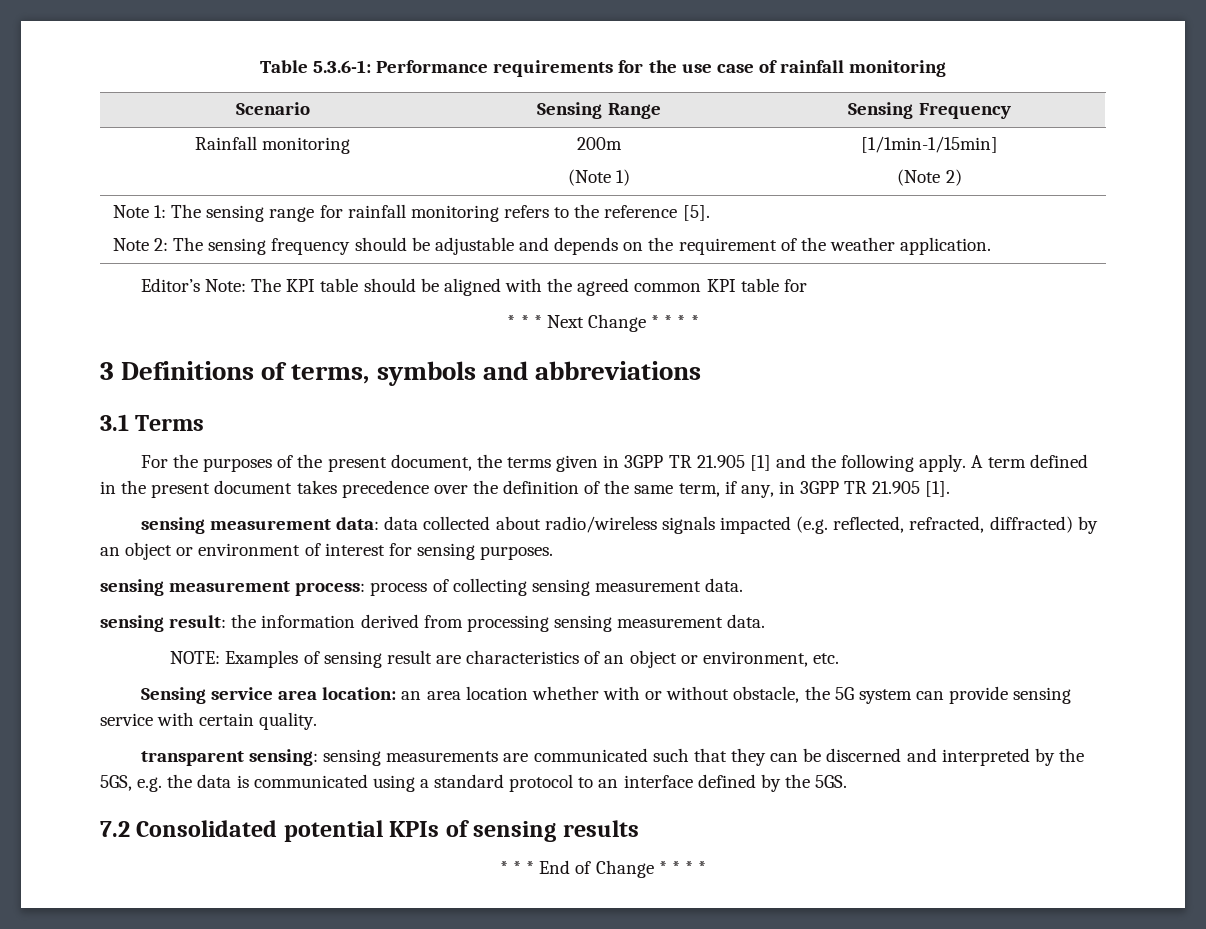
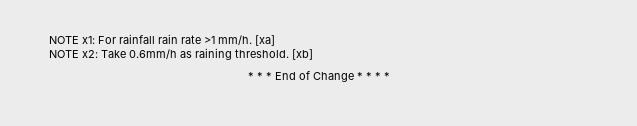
- Table 5.3.6-1: Performance requirements for the use case of rainfall monitoring
- Scenario | Sensing Range | Sensing Frequency
- Rainfall monitoring | 200m
- (Note 1) | [1/1min-1/15min]
- (Note 2)
- Note 1: The sensing range for rainfall monitoring refers to the reference [5].
- Note 2: The sensing frequency should be adjustable and depends on the requirement of the weather application.
- Editor’s Note: The KPI table should be aligned with the agreed common KPI table for
- * * * Next Change * * * *
- 3 Definitions of terms, symbols and abbreviations
- 3.1 Terms
- For the purposes of the present document, the terms given in 3GPP TR 21.905 [1] and the following apply. A term defined in the present document takes precedence over the definition of the same term, if any, in 3GPP TR 21.905 [1].
- sensing measurement data: data collected about radio/wireless signals impacted (e.g. reflected, refracted, diffracted) by an object or environment of interest for sensing purposes.
- sensing measurement process: process of collecting sensing measurement data.
- sensing result: the information derived from processing sensing measurement data.
- NOTE: Examples of sensing result are characteristics of an object or environment, etc.
- Sensing service area location: an area location whether with or without obstacle, the 5G system can provide sensing service with certain quality.
- transparent sensing: sensing measurements are communicated such that they can be discerned and interpreted by the 5GS, e.g. the data is communicated using a standard protocol to an interface defined by the 5GS.
- 7.2 Consolidated potential KPIs of sensing results
+ NOTE x1: For rainfall rain rate >1 mm/h. [xa]
+ NOTE x2: Take 0.6mm/h as raining threshold. [xb]

